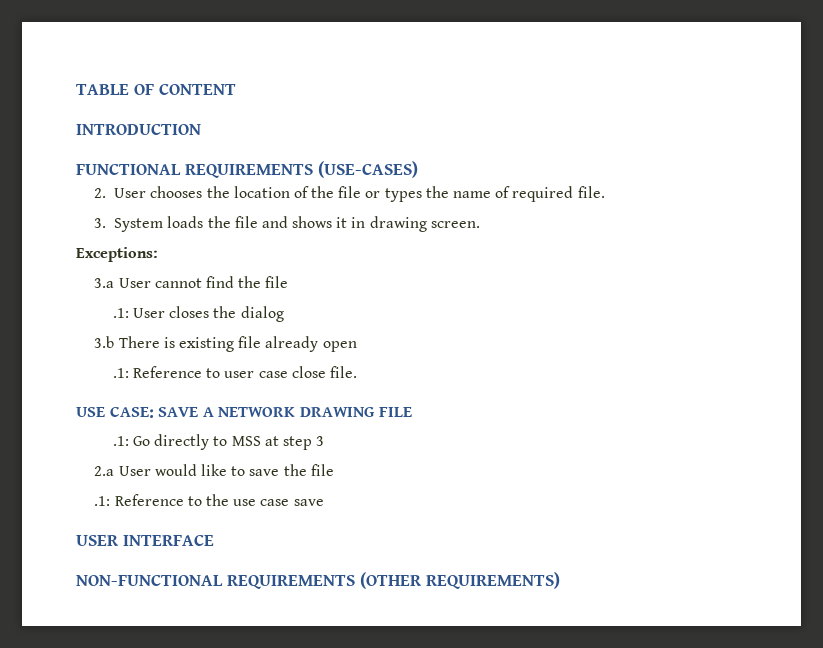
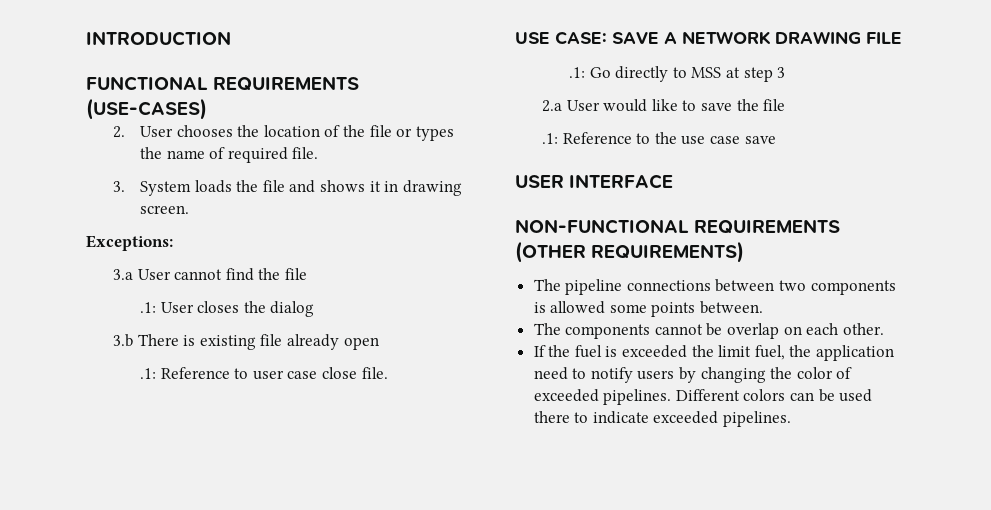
- TABLE OF CONTENT
+ The pipeline connections between two components is allowed some points between.
+ The components cannot be overlap on each other.
+ If the fuel is exceeded the limit fuel, the application need to notify users by changing the color of exceeded pipelines. Different colors can be used there to indicate exceeded pipelines.

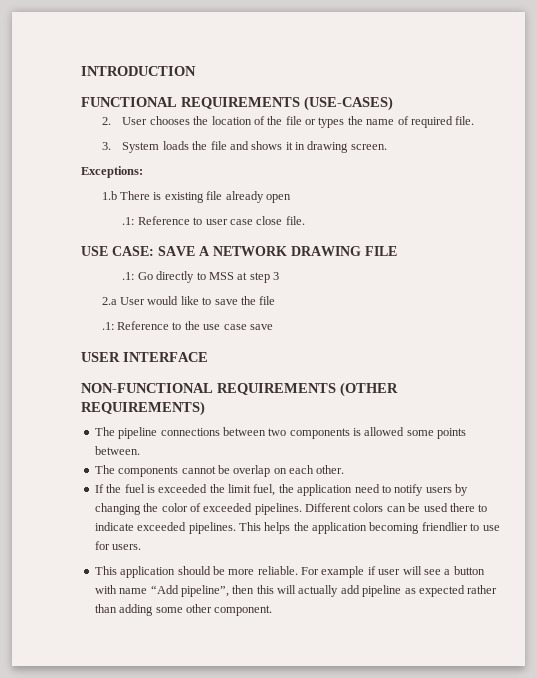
- 3.a User cannot find the file
- .1: User closes the dialog
- 3.b There is existing file already open
+ 1.b There is existing file already open
+ This helps the application becoming friendlier to use for users.
+ This application should be more reliable. For example if user will see a button with name “Add pipeline”, then this will actually add pipeline as expected rather than adding some other component.

